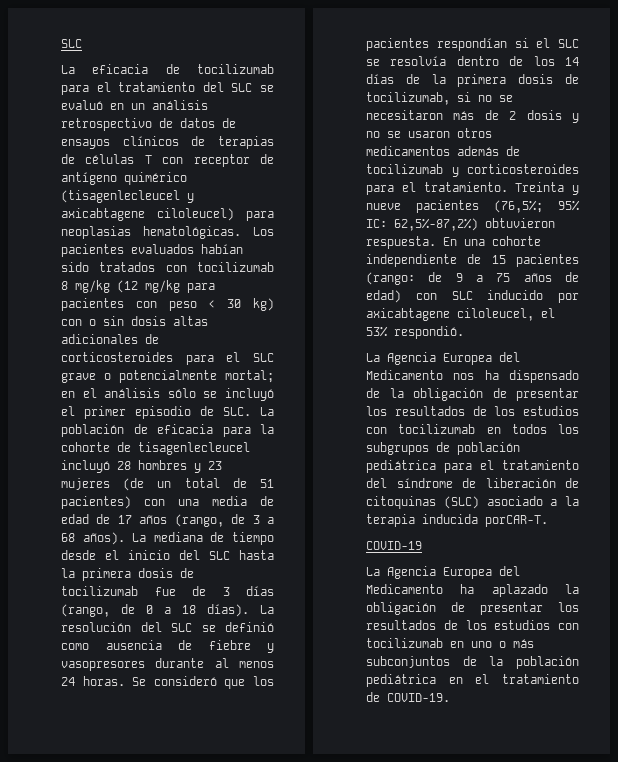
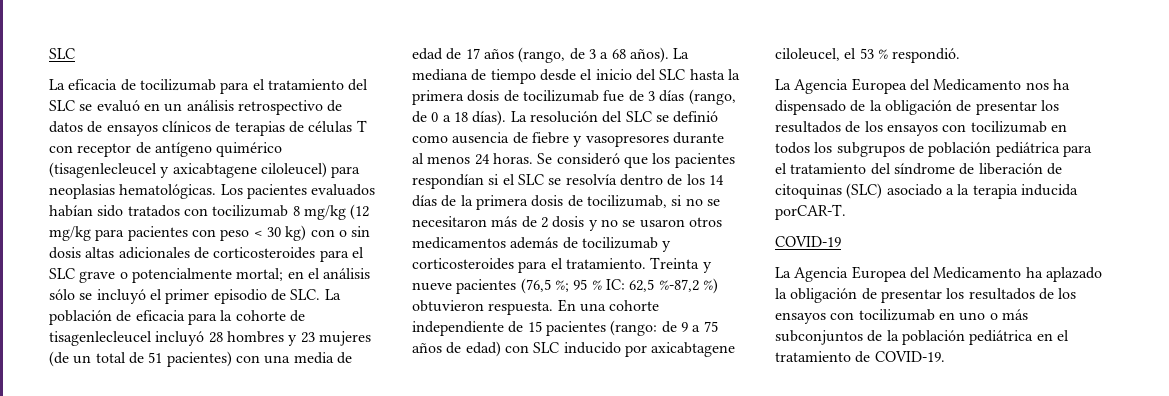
- Treinta y nueve pacientes (76,5%; 95% IC: 62,5%-87,2%) obtuvieron respuesta.
+ Treinta y nueve pacientes (76,5 %; 95 % IC: 62,5 %-87,2 %) obtuvieron respuesta.
- En una cohorte independiente de 15 pacientes (rango: de 9 a 75 años de edad) con SLC inducido por axicabtagene ciloleucel, el 53% respondió.
+ En una cohorte independiente de 15 pacientes (rango: de 9 a 75 años de edad) con SLC inducido por axicabtagene ciloleucel, el 53 % respondió.
- La Agencia Europea del Medicamento nos ha dispensado de la obligación de presentar los resultados de los estudios con tocilizumab en todos los subgrupos de población pediátrica para el tratamiento del síndrome de liberación de citoquinas (SLC) asociado a la terapia inducida porCAR-T.
+ La Agencia Europea del Medicamento nos ha dispensado de la obligación de presentar los resultados de los ensayos con tocilizumab en todos los subgrupos de población pediátrica para el tratamiento del síndrome de liberación de citoquinas (SLC) asociado a la terapia inducida porCAR-T.
- La Agencia Europea del Medicamento ha aplazado la obligación de presentar los resultados de los estudios con tocilizumab en uno o más subconjuntos de la población pediátrica en el tratamiento de COVID-19.
+ La Agencia Europea del Medicamento ha aplazado la obligación de presentar los resultados de los ensayos con tocilizumab en uno o más subconjuntos de la población pediátrica en el tratamiento de COVID-19.

